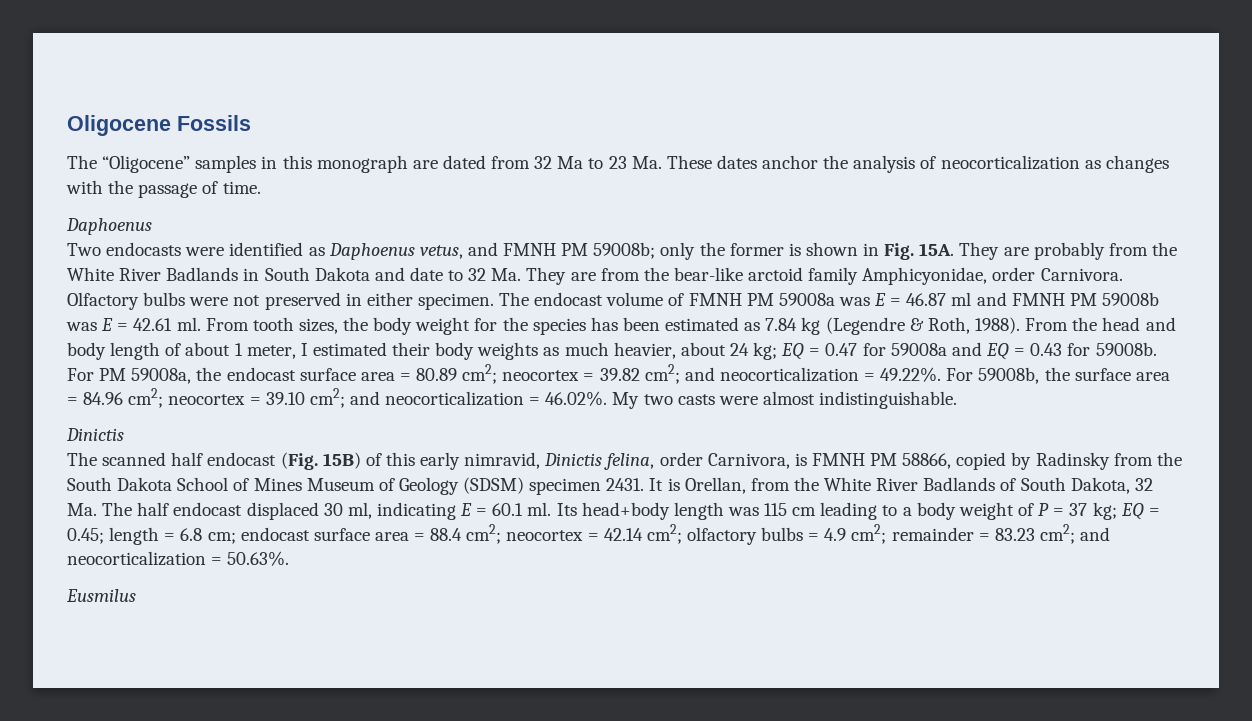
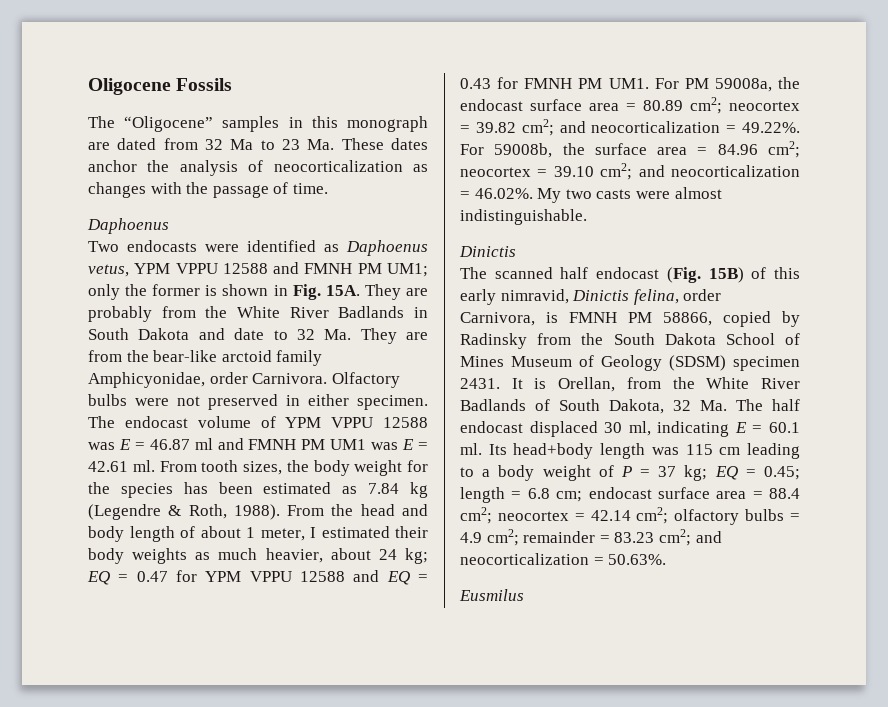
- Two endocasts were identified as Daphoenus vetus, and FMNH PM 59008b; only the former is shown in Fig. 15A.
+ Two endocasts were identified as Daphoenus vetus, YPM VPPU 12588 and FMNH PM UM1; only the former is shown in Fig. 15A.
- The endocast volume of FMNH PM 59008a was E = 46.87 ml and FMNH PM 59008b was E = 42.61 ml.
+ The endocast volume of YPM VPPU 12588 was E = 46.87 ml and FMNH PM UM1 was E = 42.61 ml.
- EQ = 0.47 for 59008a and EQ = 0.43 for 59008b. For PM 59008a, the endocast surface area = 80.89 cm2;
+ EQ = 0.47 for YPM VPPU 12588 and EQ = 0.43 for FMNH PM UM1. For PM 59008a, the endocast surface area = 80.89 cm2;

